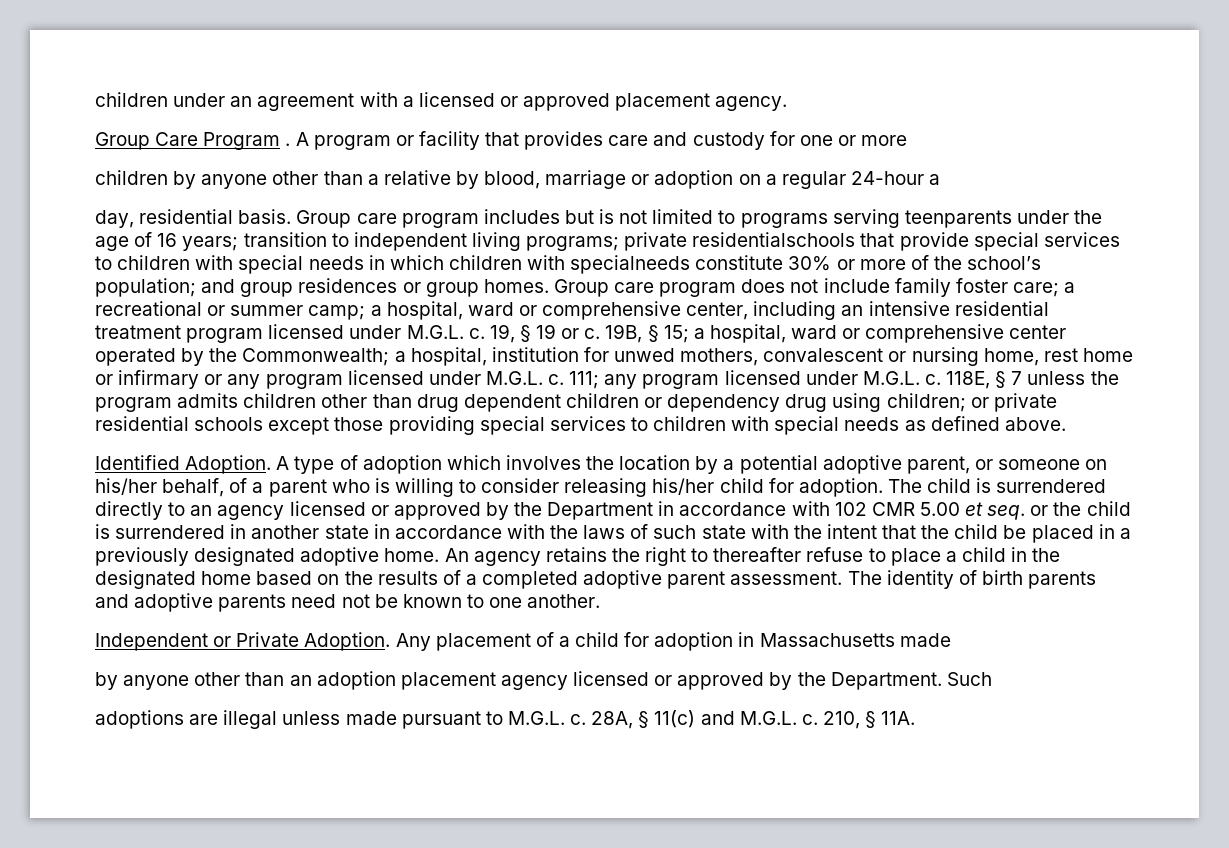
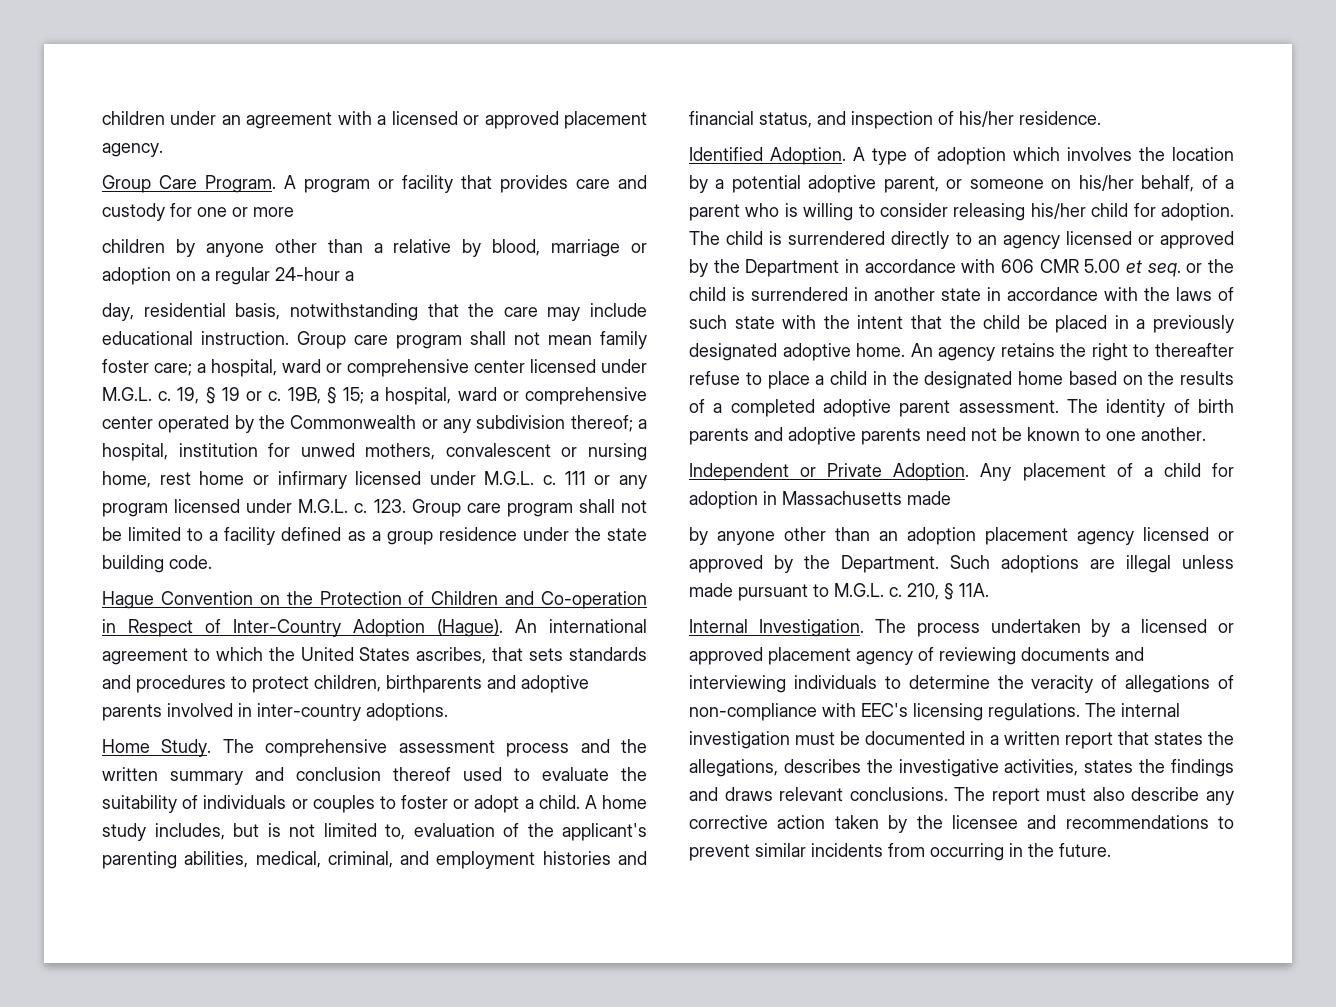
- Group Care Program .
+ Group Care Program.
- day, residential basis. Group care program includes but is not limited to programs serving teenparents under the age of 16 years; transition to independent living programs; private residentialschools that provide special services to children with special needs in which children with specialneeds constitute 30% or more of the school’s population; and group residences or group homes. Group care program does not include family foster care; a recreational or summer camp; a hospital, ward or comprehensive center, including an intensive residential treatment program licensed under M.G.L. c.
+ day, residential basis, notwithstanding that the care may include educational instruction. Group care program shall not mean family foster care; a hospital, ward or comprehensive center licensed under M.G.L. c.
- 19B, § 15; a hospital, ward or comprehensive center operated by the Commonwealth; a hospital, institution for unwed mothers, convalescent or nursing home, rest home or infirmary or any program licensed under M.G.L. c.
+ 19B, § 15; a hospital, ward or comprehensive center operated by the Commonwealth or any subdivision thereof; a hospital, institution for unwed mothers, convalescent or nursing home, rest home or infirmary licensed under M.G.L. c. 111 or any program licensed under M.G.L. c.
- 111; any program licensed under M.G.L. c. 118E, § 7 unless the program admits children other than drug dependent children or dependency drug using children; or private residential schools except those providing special services to children with special needs as defined above.
+ 123. Group care program shall not be limited to a facility defined as a group residence under the state building code.
+ Hague Convention on the Protection of Children and Co-operation in Respect of Inter-Country Adoption (Hague). An international agreement to which the United States ascribes, that sets standards and procedures to protect children, birthparents and adoptive parents involved in inter-country adoptions.
+ Home Study. The comprehensive assessment process and the written summary and conclusion thereof used to evaluate the suitability of individuals or couples to foster or adopt a child. A home study includes, but is not limited to, evaluation of the applicant's parenting abilities, medical, criminal, and employment histories and financial status, and inspection of his/her residence.
- The child is surrendered directly to an agency licensed or approved by the Department in accordance with 102 CMR 5.00 et seq. or the child is surrendered in another state in accordance with the laws of such state with the intent that the child be placed in a previously designated adoptive home.
+ The child is surrendered directly to an agency licensed or approved by the Department in accordance with 606 CMR 5.00 et seq. or the child is surrendered in another state in accordance with the laws of such state with the intent that the child be placed in a previously designated adoptive home.
- Such
- adoptions are illegal unless made pursuant to M.G.L. c.
+ Such adoptions are illegal unless made pursuant to M.G.L. c.
- 28A, § 11(c) and M.G.L. c. 210, § 11A.
+ 210, § 11A.
+ Internal Investigation. The process undertaken by a licensed or approved placement agency of reviewing documents and interviewing individuals to determine the veracity of allegations of non-compliance with EEC's licensing regulations. The internal investigation must be documented in a written report that states the allegations, describes the investigative activities, states the findings and draws relevant conclusions. The report must also describe any corrective action taken by the licensee and recommendations to prevent similar incidents from occurring in the future.

